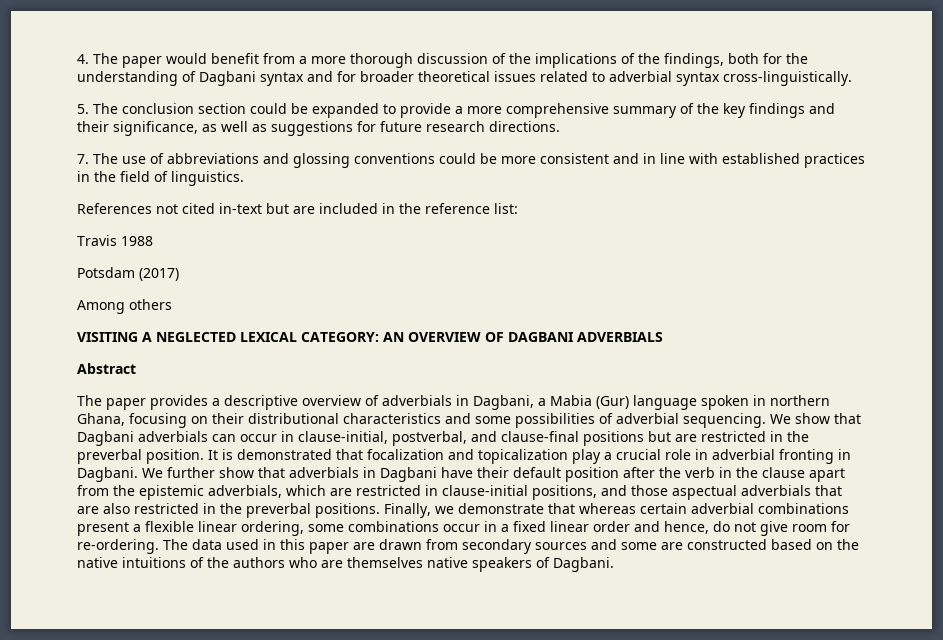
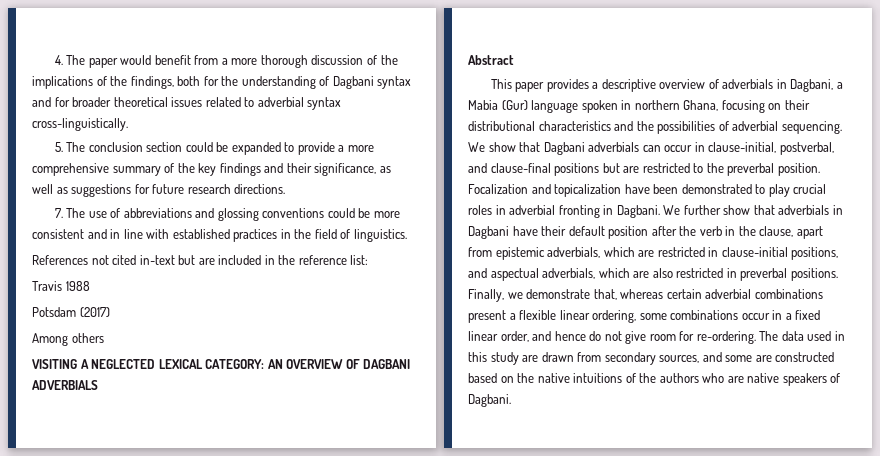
- The paper provides a descriptive overview of adverbials in Dagbani, a Mabia (Gur) language spoken in northern Ghana, focusing on their distributional characteristics and some possibilities of adverbial sequencing.
+ This paper provides a descriptive overview of adverbials in Dagbani, a Mabia (Gur) language spoken in northern Ghana, focusing on their distributional characteristics and the possibilities of adverbial sequencing.
- We show that Dagbani adverbials can occur in clause-initial, postverbal, and clause-final positions but are restricted in the preverbal position.
+ We show that Dagbani adverbials can occur in clause-initial, postverbal, and clause-final positions but are restricted to the preverbal position.
- It is demonstrated that focalization and topicalization play a crucial role in adverbial fronting in Dagbani.
+ Focalization and topicalization have been demonstrated to play crucial roles in adverbial fronting in Dagbani.
- We further show that adverbials in Dagbani have their default position after the verb in the clause apart from the epistemic adverbials, which are restricted in clause-initial positions, and those aspectual adverbials that are also restricted in the preverbal positions.
+ We further show that adverbials in Dagbani have their default position after the verb in the clause, apart from epistemic adverbials, which are restricted in clause-initial positions, and aspectual adverbials, which are also restricted in preverbal positions.
- Finally, we demonstrate that whereas certain adverbial combinations present a flexible linear ordering, some combinations occur in a fixed linear order and hence, do not give room for re-ordering.
+ Finally, we demonstrate that, whereas certain adverbial combinations present a flexible linear ordering, some combinations occur in a fixed linear order, and hence do not give room for re-ordering.
- The data used in this paper are drawn from secondary sources and some are constructed based on the native intuitions of the authors who are themselves native speakers of Dagbani.
+ The data used in this study are drawn from secondary sources, and some are constructed based on the native intuitions of the authors who are native speakers of Dagbani.

